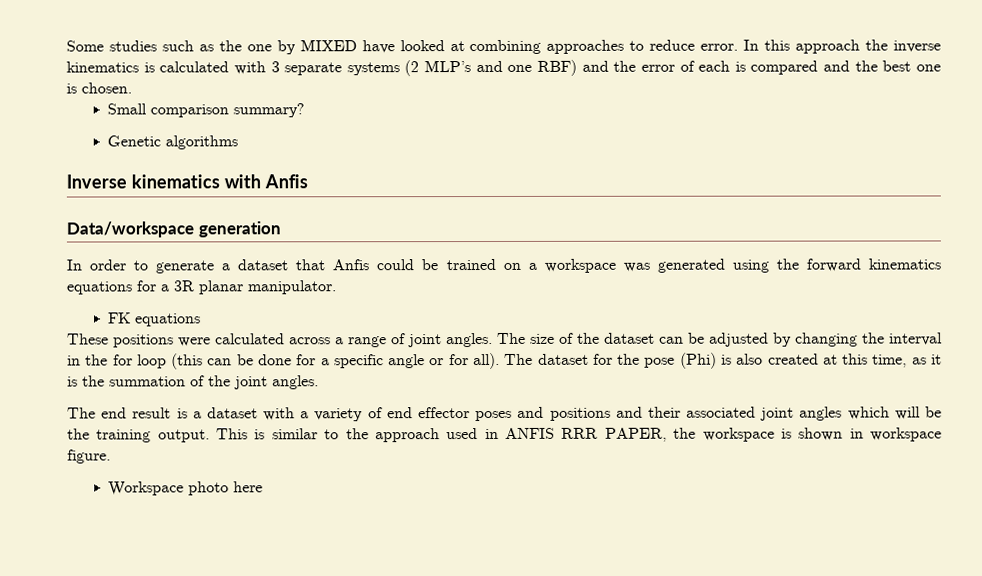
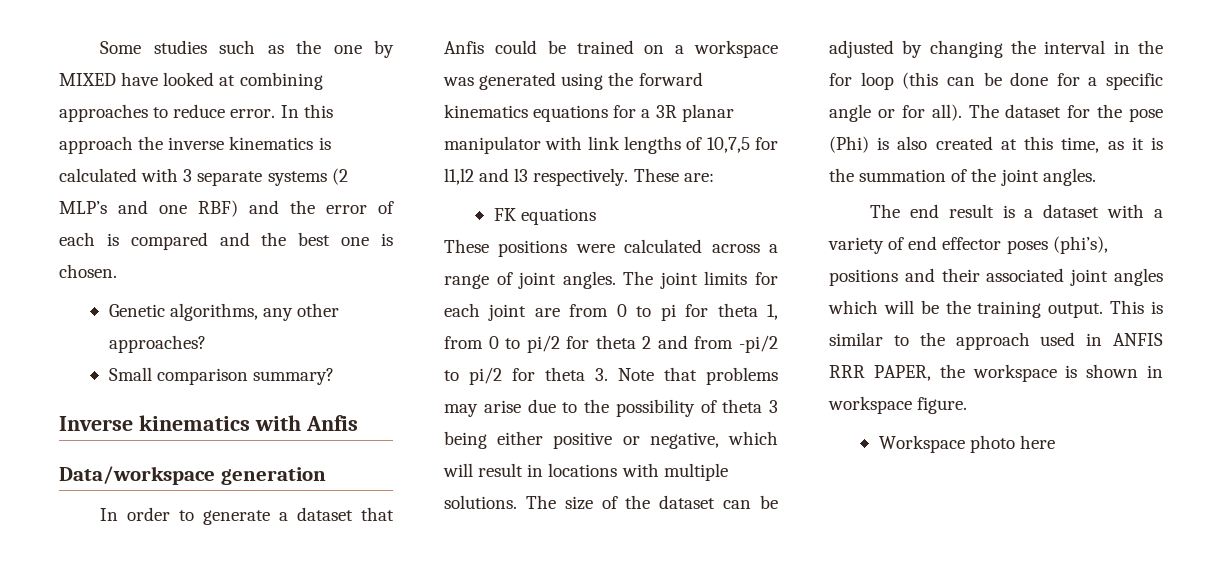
+ Genetic algorithms, any other approaches?
- Genetic algorithms
- In order to generate a dataset that Anfis could be trained on a workspace was generated using the forward kinematics equations for a 3R planar manipulator.
+ In order to generate a dataset that Anfis could be trained on a workspace was generated using the forward kinematics equations for a 3R planar manipulator with link lengths of 10,7,5 for l1,l2 and l3 respectively. These are:
- The size of the dataset can be adjusted by changing the interval in the for loop (this can be done for a specific angle or for all).
+ The joint limits for each joint are from 0 to pi for theta 1, from 0 to pi/2 for theta 2 and from -pi/2 to pi/2 for theta 3. Note that problems may arise due to the possibility of theta 3 being either positive or negative, which will result in locations with multiple solutions. The size of the dataset can be adjusted by changing the interval in the for loop (this can be done for a specific angle or for all).
- The end result is a dataset with a variety of end effector poses and positions and their associated joint angles which will be the training output.
+ The end result is a dataset with a variety of end effector poses (phi’s), positions and their associated joint angles which will be the training output.

